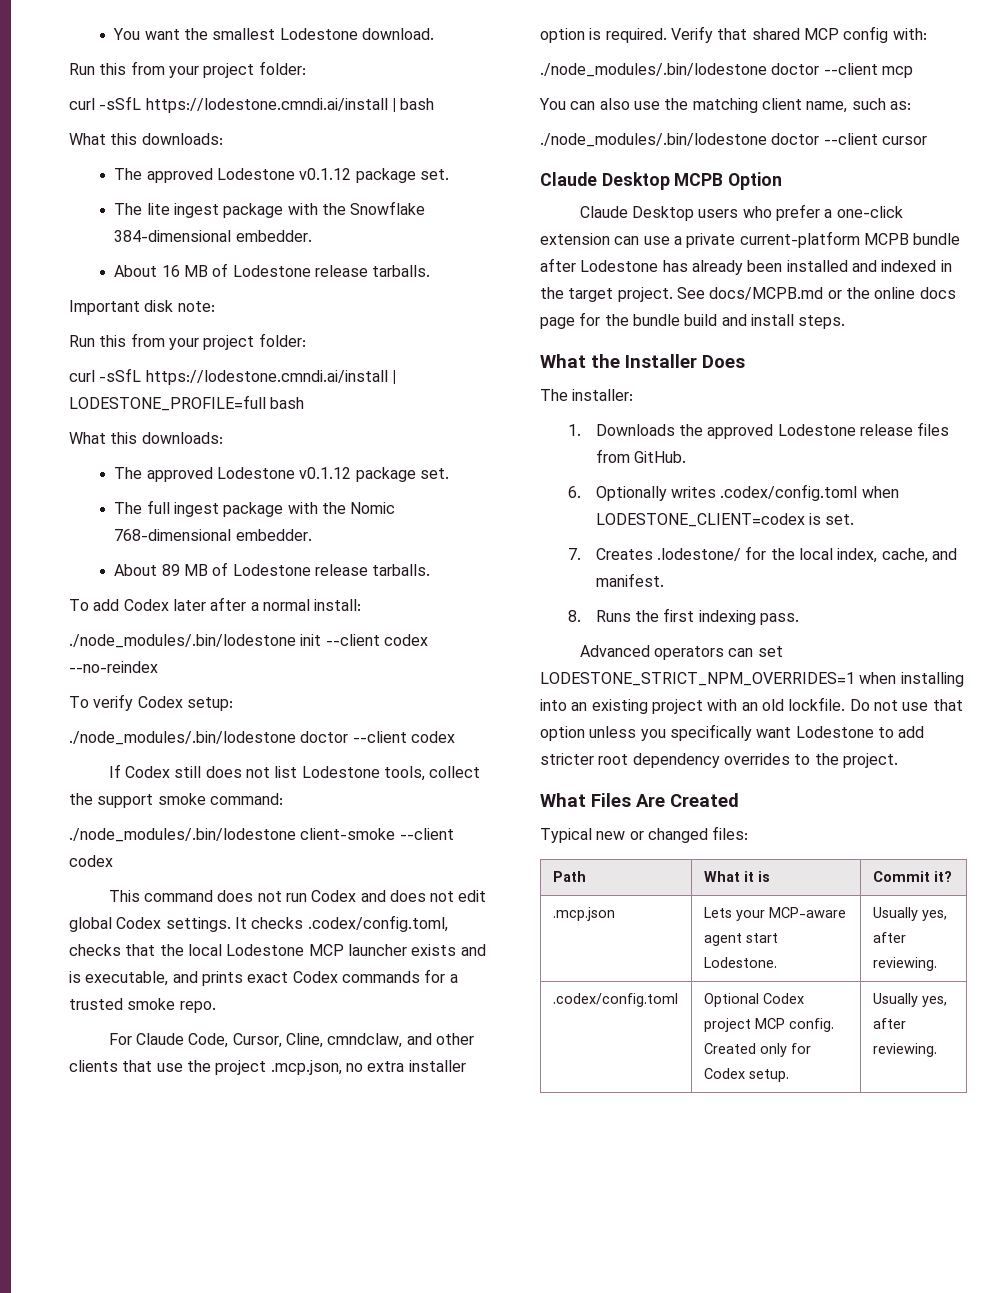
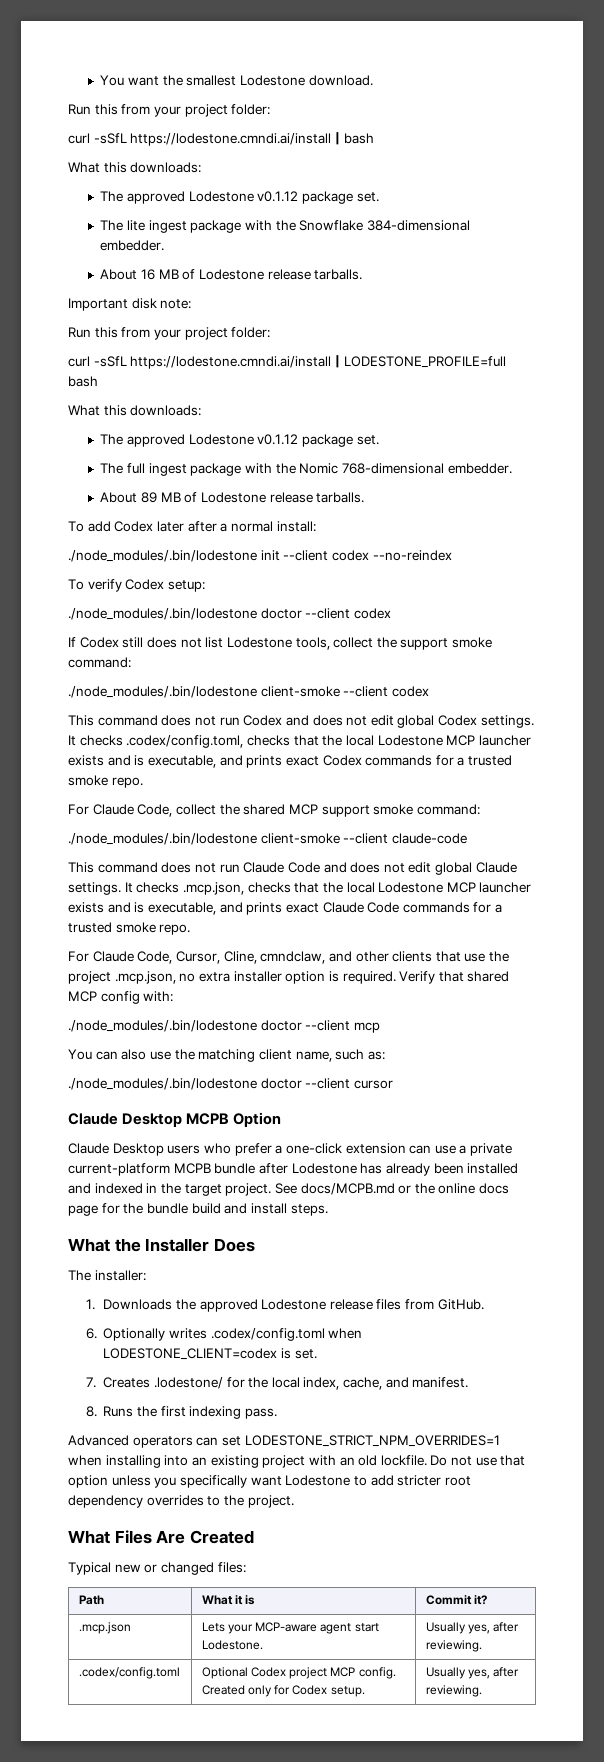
+ For Claude Code, collect the shared MCP support smoke command:
+ ./node_modules/.bin/lodestone client-smoke --client claude-code
+ This command does not run Claude Code and does not edit global Claude settings. It checks .mcp.json, checks that the local Lodestone MCP launcher exists and is executable, and prints exact Claude Code commands for a trusted smoke repo.

